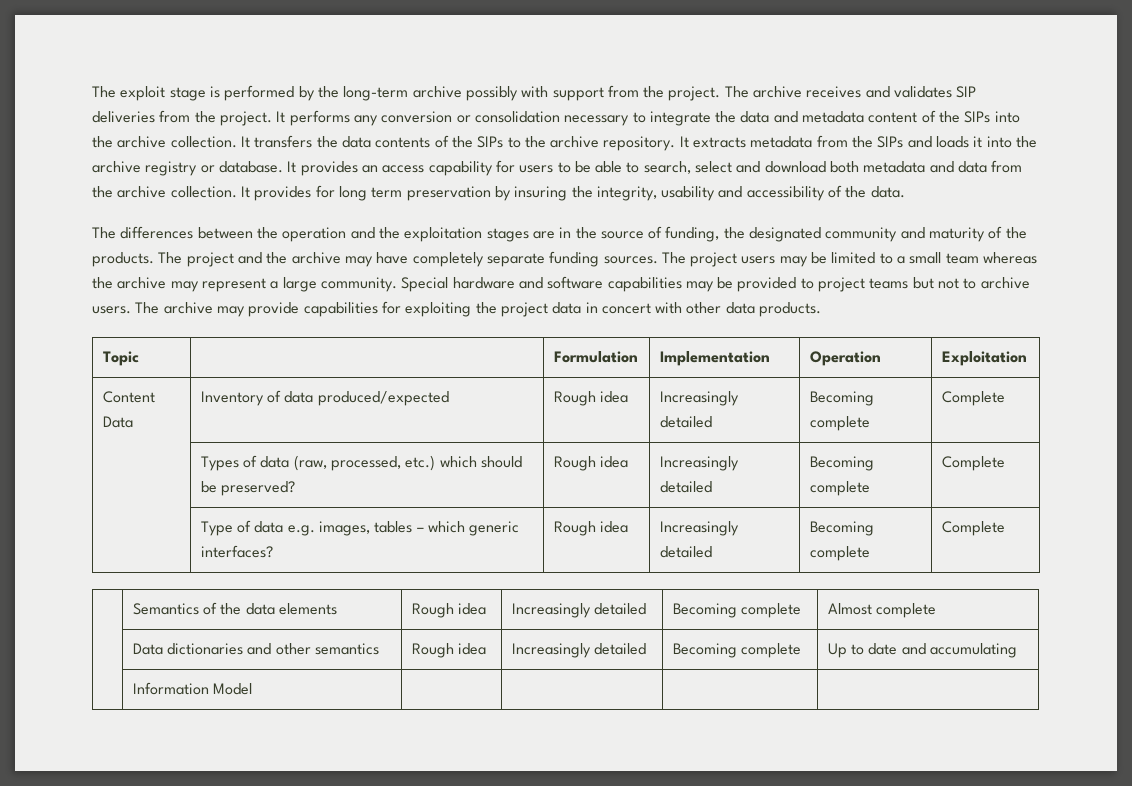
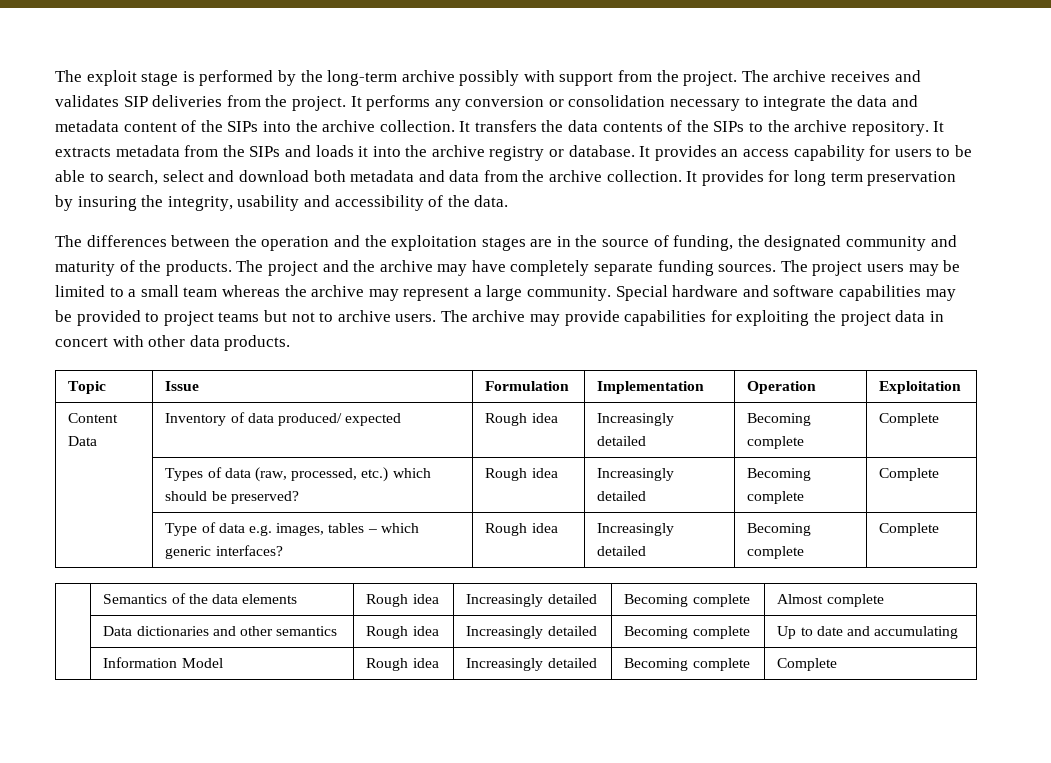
- Topic | | Formulation | Implementation | Operation | Exploitation
+ Topic | Issue | Formulation | Implementation | Operation | Exploitation
- Content Data | Inventory of data produced/expected | Rough idea | Increasingly detailed | Becoming complete | Complete
+ Content Data | Inventory of data produced/ expected | Rough idea | Increasingly detailed | Becoming complete | Complete
- | Information Model | | | |
+ | Information Model | Rough idea | Increasingly detailed | Becoming complete | Complete

